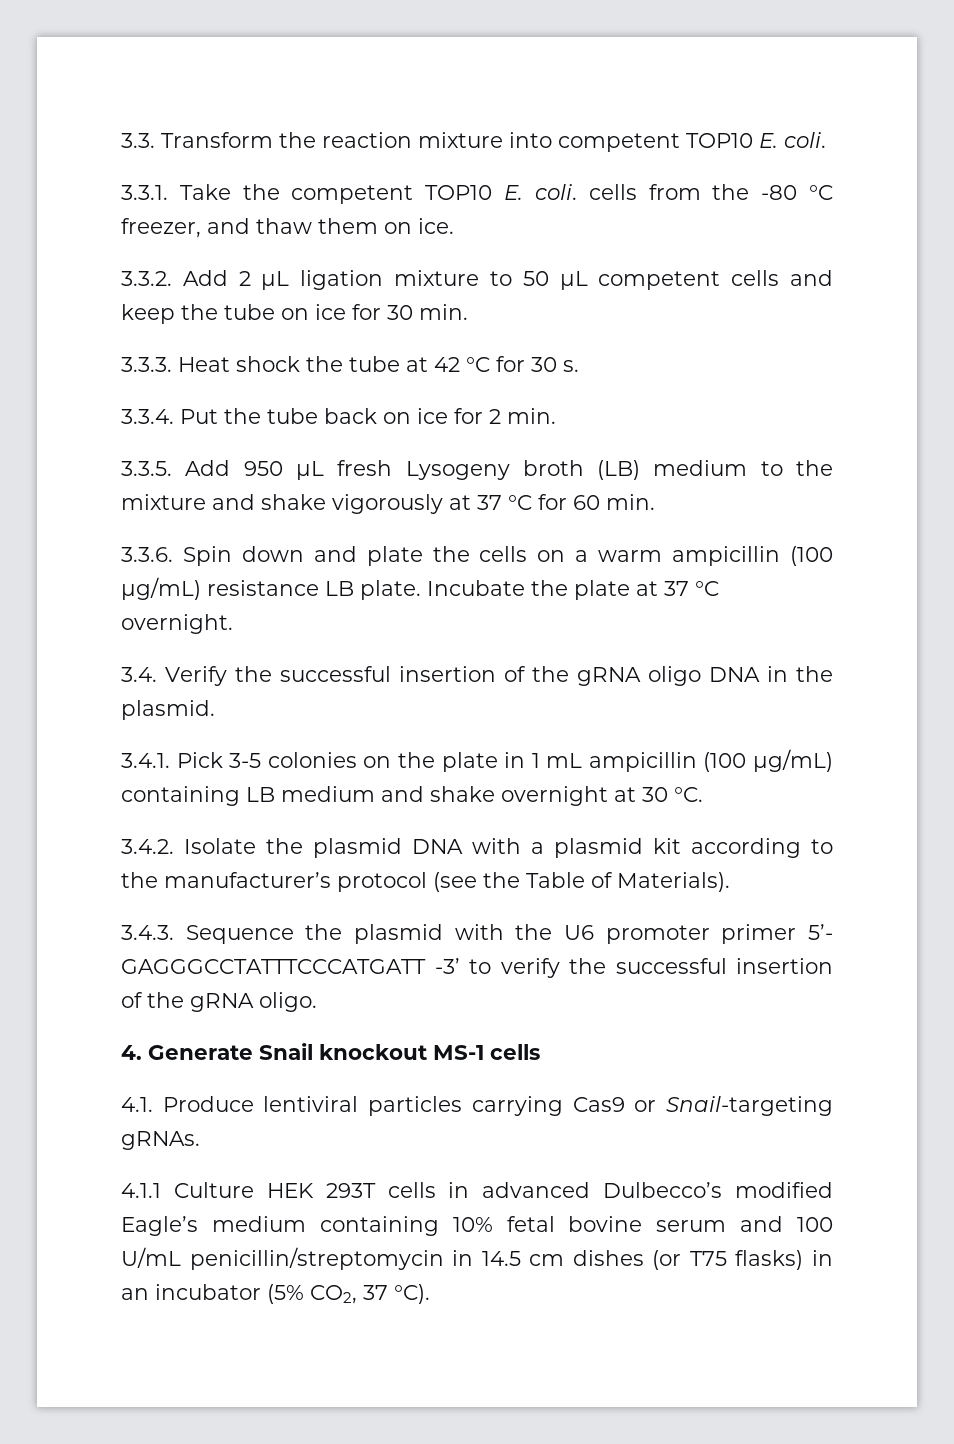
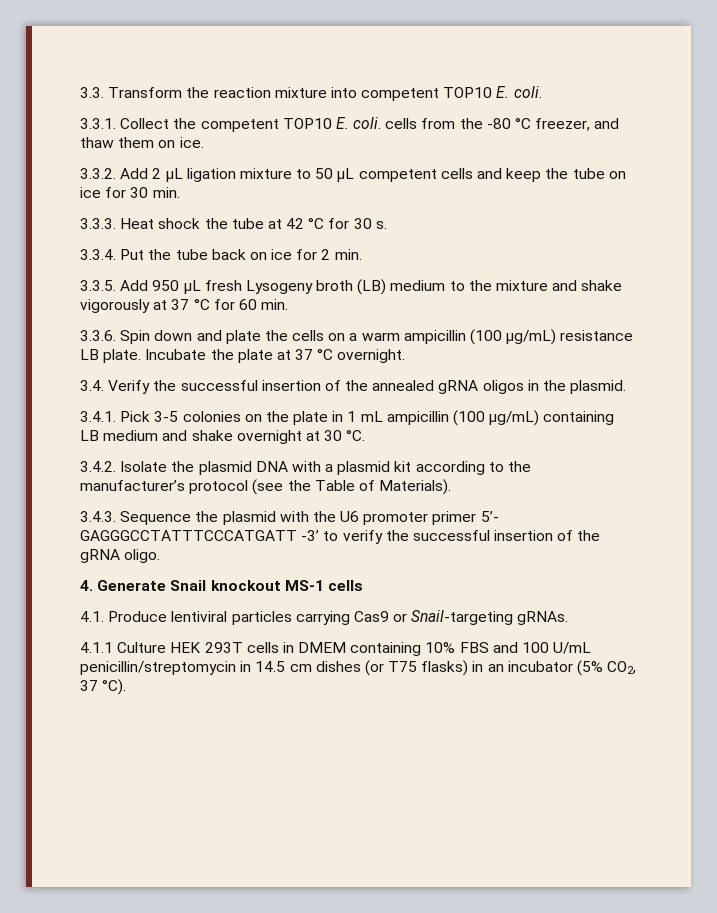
- 3.3.1. Take the competent TOP10 E. coli. cells from the -80 °C freezer, and thaw them on ice.
+ 3.3.1. Collect the competent TOP10 E. coli. cells from the -80 °C freezer, and thaw them on ice.
- 3.4. Verify the successful insertion of the gRNA oligo DNA in the plasmid.
+ 3.4. Verify the successful insertion of the annealed gRNA oligos in the plasmid.
- 4.1.1 Culture HEK 293T cells in advanced Dulbecco’s modified Eagle’s medium containing 10% fetal bovine serum and 100 U/mL penicillin/streptomycin in 14.5 cm dishes (or T75 flasks) in an incubator (5% CO2, 37 °C).
+ 4.1.1 Culture HEK 293T cells in DMEM containing 10% FBS and 100 U/mL penicillin/streptomycin in 14.5 cm dishes (or T75 flasks) in an incubator (5% CO2, 37 °C).

